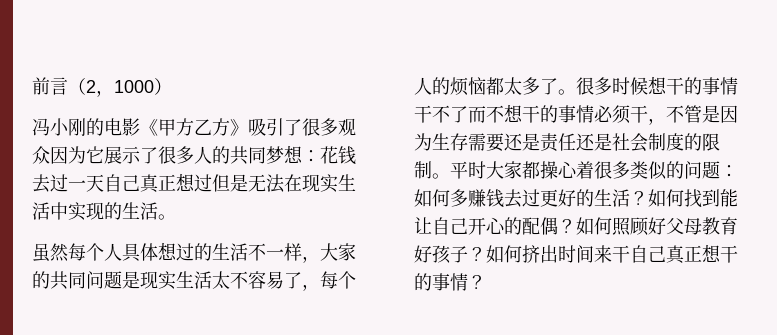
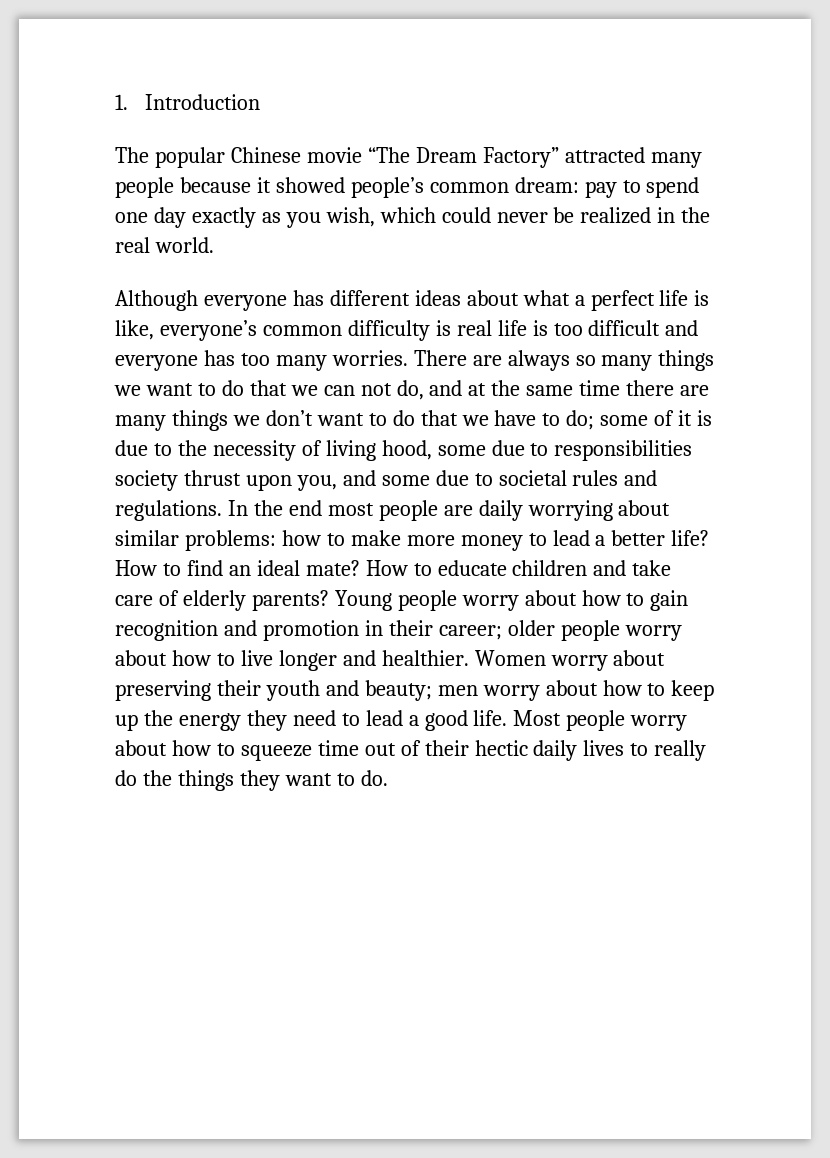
- 前言（2，1000）
- 冯小刚的电影《甲方乙方》吸引了很多观众因为它展示了很多人的共同梦想：花钱去过一天自己真正想过但是无法在现实生活中实现的生活。
- 虽然每个人具体想过的生活不一样，大家的共同问题是现实生活太不容易了，每个人的烦恼都太多了。很多时候想干的事情干不了而不想干的事情必须干，不管是因为生存需要还是责任还是社会制度的限制。平时大家都操心着很多类似的问题：如何多赚钱去过更好的生活？如何找到能让自己开心的配偶？如何照顾好父母教育好孩子？如何挤出时间来干自己真正想干的事情？
+ 1. Introduction
+ The popular Chinese movie “The Dream Factory” attracted many people because it showed people’s common dream: pay to spend one day exactly as you wish, which could never be realized in the real world.
+ Although everyone has different ideas about what a perfect life is like, everyone’s common difficulty is real life is too difficult and everyone has too many worries. There are always so many things we want to do that we can not do, and at the same time there are many things we don’t want to do that we have to do; some of it is due to the necessity of living hood, some due to responsibilities society thrust upon you, and some due to societal rules and regulations. In the end most people are daily worrying about similar problems: how to make more money to lead a better life? How to find an ideal mate? How to educate children and take care of elderly parents? Young people worry about how to gain recognition and promotion in their career; older people worry about how to live longer and healthier. Women worry about preserving their youth and beauty; men worry about how to keep up the energy they need to lead a good life. Most people worry about how to squeeze time out of their hectic daily lives to really do the things they want to do.

